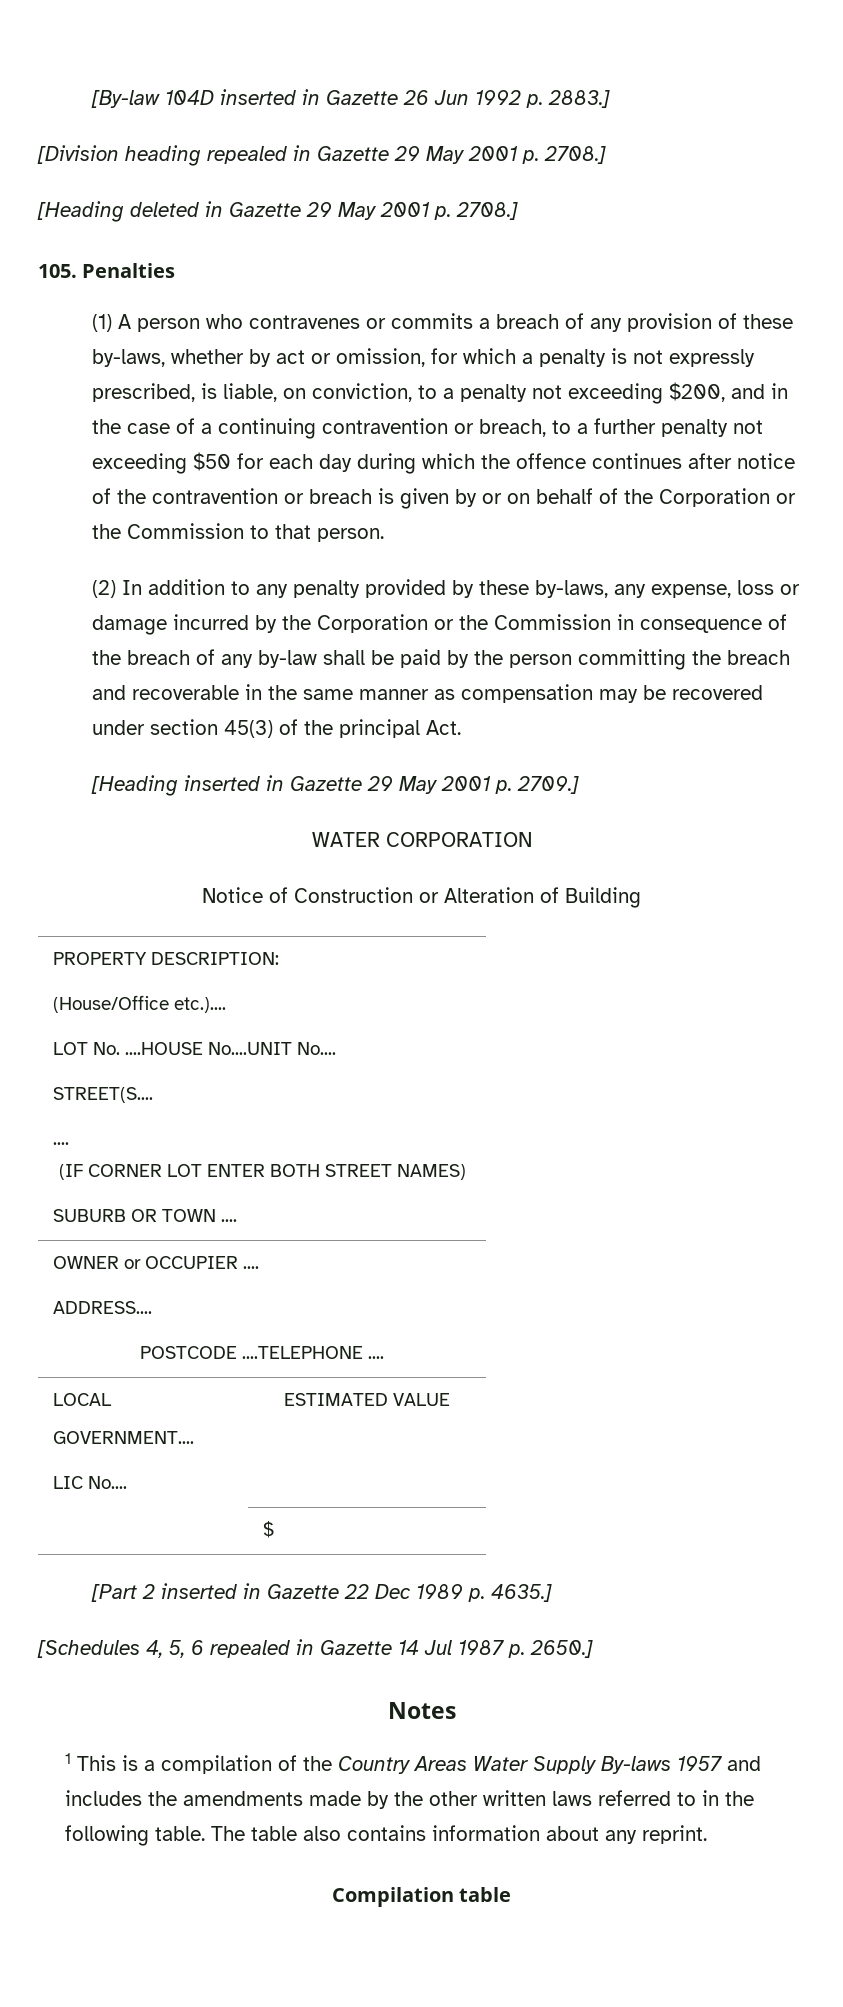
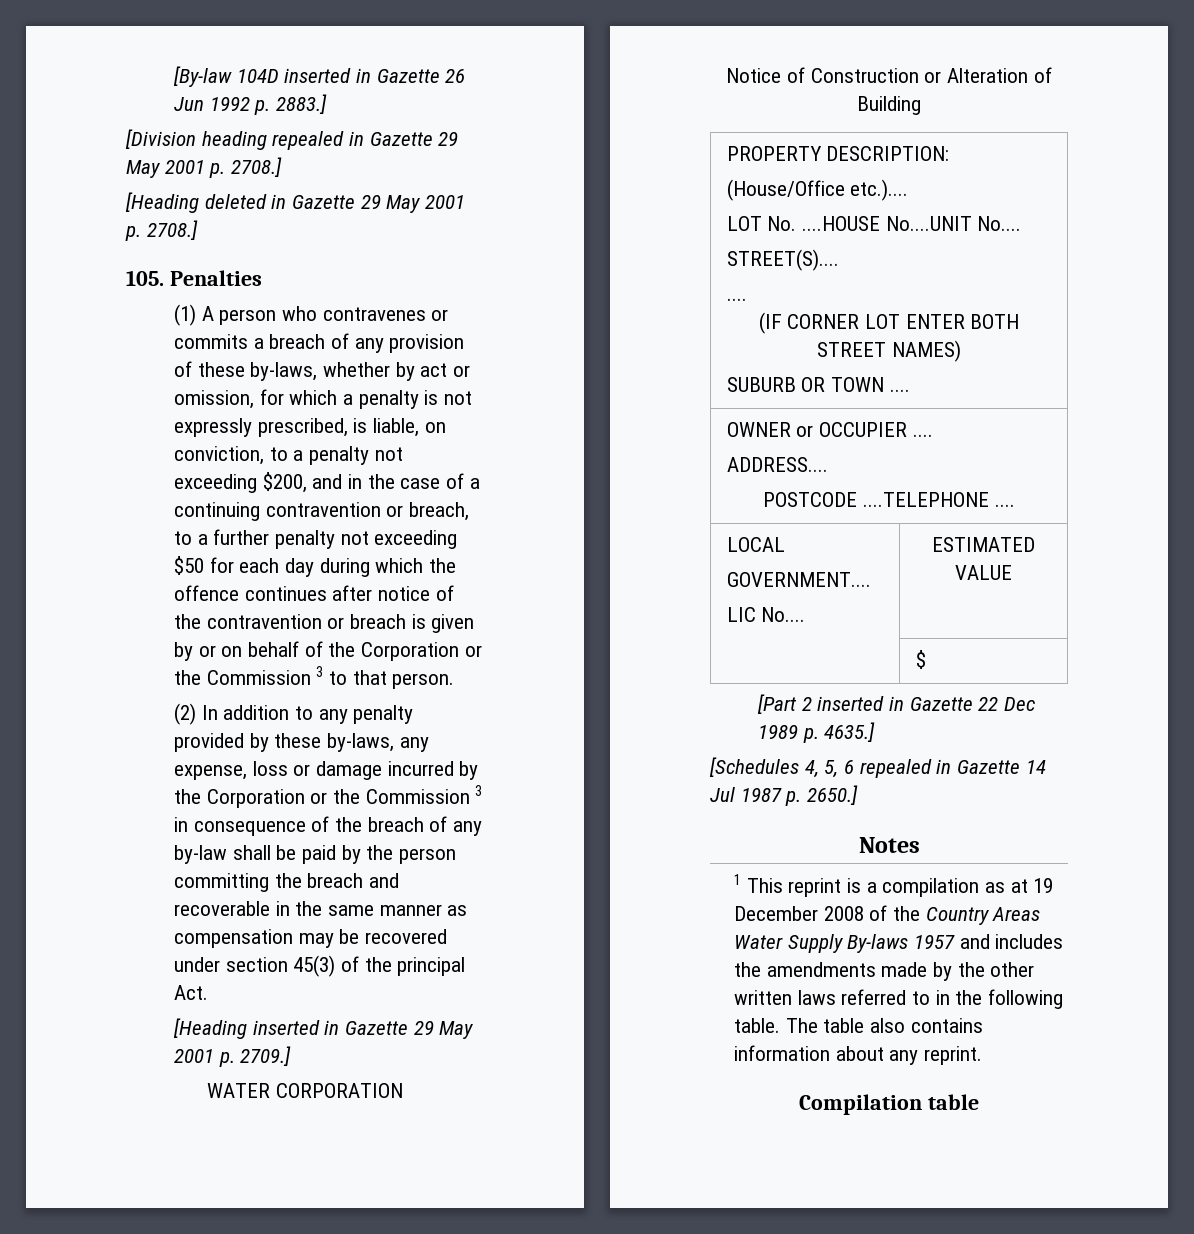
- (1) A person who contravenes or commits a breach of any provision of these by-laws, whether by act or omission, for which a penalty is not expressly prescribed, is liable, on conviction, to a penalty not exceeding $200, and in the case of a continuing contravention or breach, to a further penalty not exceeding $50 for each day during which the offence continues after notice of the contravention or breach is given by or on behalf of the Corporation or the Commission to that person.
+ (1) A person who contravenes or commits a breach of any provision of these by-laws, whether by act or omission, for which a penalty is not expressly prescribed, is liable, on conviction, to a penalty not exceeding $200, and in the case of a continuing contravention or breach, to a further penalty not exceeding $50 for each day during which the offence continues after notice of the contravention or breach is given by or on behalf of the Corporation or the Commission 3 to that person.
- (2) In addition to any penalty provided by these by-laws, any expense, loss or damage incurred by the Corporation or the Commission in consequence of the breach of any by-law shall be paid by the person committing the breach and recoverable in the same manner as compensation may be recovered under section 45(3) of the principal Act.
+ (2) In addition to any penalty provided by these by-laws, any expense, loss or damage incurred by the Corporation or the Commission 3 in consequence of the breach of any by-law shall be paid by the person committing the breach and recoverable in the same manner as compensation may be recovered under section 45(3) of the principal Act.
  PROPERTY DESCRIPTION:
  (House/Office etc.)....
  LOT No. ....HOUSE No....UNIT No....
- STREET(S....
+ STREET(S)....
- 1 This is a compilation of the Country Areas Water Supply By-laws 1957 and includes the amendments made by the other written laws referred to in the following table.
+ 1 This reprint is a compilation as at 19 December 2008 of the Country Areas Water Supply By-laws 1957 and includes the amendments made by the other written laws referred to in the following table.

